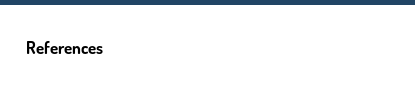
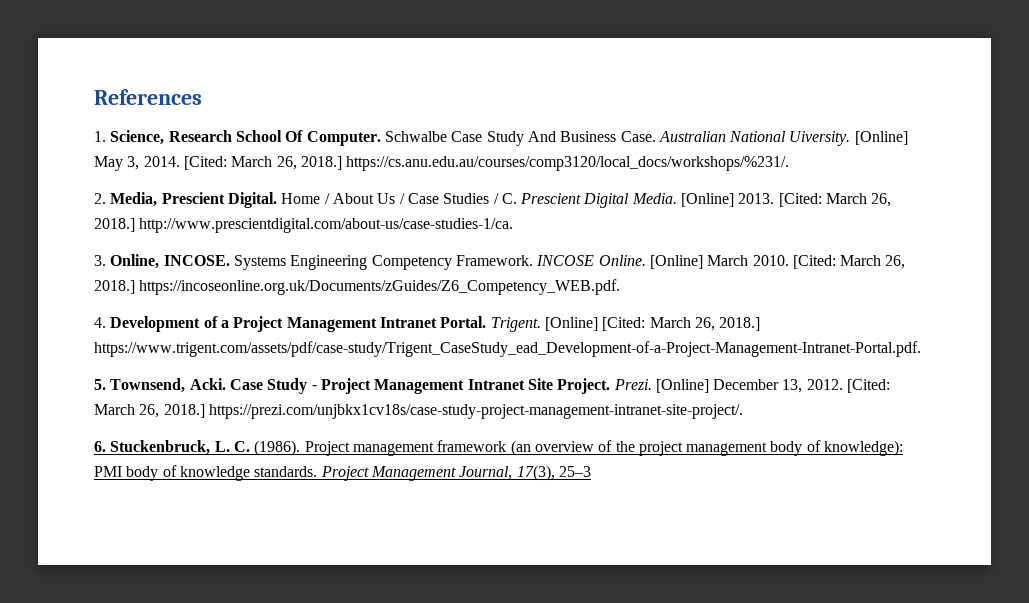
+ 1. Science, Research School Of Computer. Schwalbe Case Study And Business Case. Australian National Uiversity. [Online] May 3, 2014. [Cited: March 26, 2018.] https://cs.anu.edu.au/courses/comp3120/local_docs/workshops/%231/.
+ 2. Media, Prescient Digital. Home / About Us / Case Studies / C. Prescient Digital Media. [Online] 2013. [Cited: March 26, 2018.] http://www.prescientdigital.com/about-us/case-studies-1/ca.
+ 3. Online, INCOSE. Systems Engineering Competency Framework. INCOSE Online. [Online] March 2010. [Cited: March 26, 2018.] https://incoseonline.org.uk/Documents/zGuides/Z6_Competency_WEB.pdf.
+ 4. Development of a Project Management Intranet Portal. Trigent. [Online] [Cited: March 26, 2018.] https://www.trigent.com/assets/pdf/case-study/Trigent_CaseStudy_ead_Development-of-a-Project-Management-Intranet-Portal.pdf.
+ 5. Townsend, Acki. Case Study - Project Management Intranet Site Project. Prezi. [Online] December 13, 2012. [Cited: March 26, 2018.] https://prezi.com/unjbkx1cv18s/case-study-project-management-intranet-site-project/.
+ 6. Stuckenbruck, L. C. (1986). Project management framework (an overview of the project management body of knowledge): PMI body of knowledge standards. Project Management Journal, 17(3), 25–3

